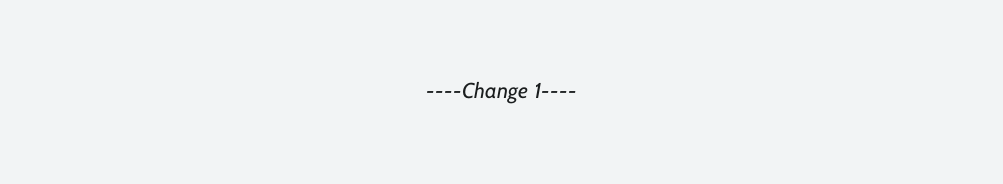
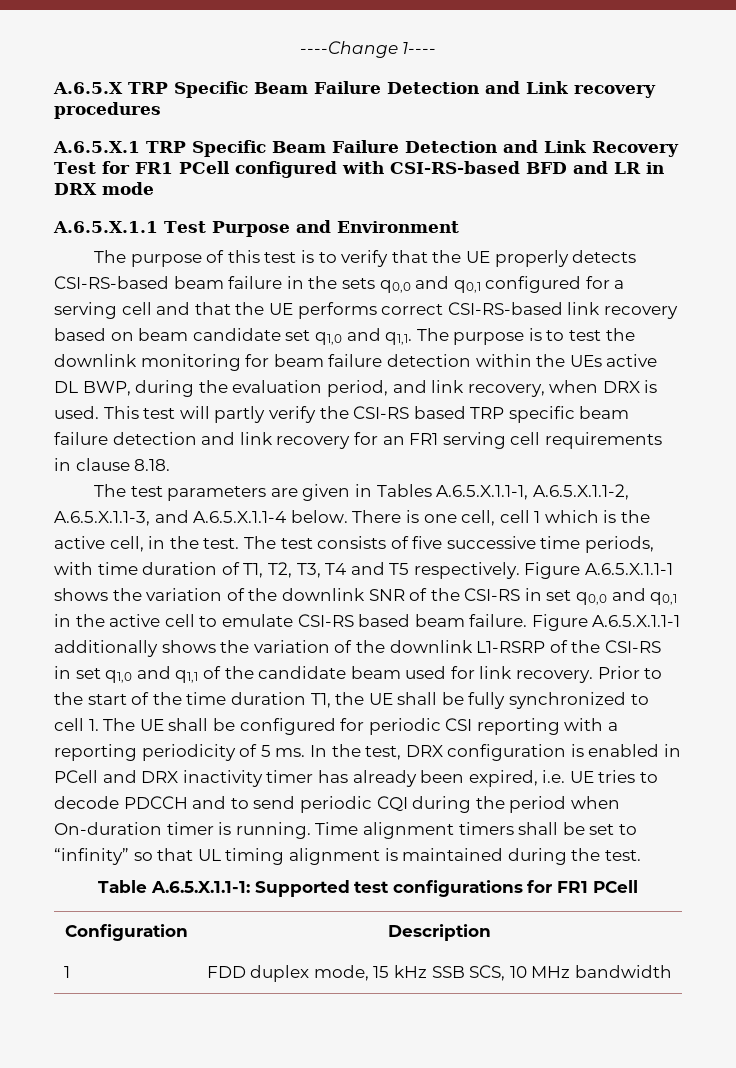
+ A.6.5.X TRP Specific Beam Failure Detection and Link recovery procedures
+ A.6.5.X.1 TRP Specific Beam Failure Detection and Link Recovery Test for FR1 PCell configured with CSI-RS-based BFD and LR in DRX mode
+ A.6.5.X.1.1 Test Purpose and Environment
+ The purpose of this test is to verify that the UE properly detects CSI-RS-based beam failure in the sets q0,0 and q0,1 configured for a serving cell and that the UE performs correct CSI-RS-based link recovery based on beam candidate set q1,0 and q1,1. The purpose is to test the downlink monitoring for beam failure detection within the UEs active DL BWP, during the evaluation period, and link recovery, when DRX is used. This test will partly verify the CSI-RS based TRP specific beam failure detection and link recovery for an FR1 serving cell requirements in clause 8.18.
+ The test parameters are given in Tables A.6.5.X.1.1-1, A.6.5.X.1.1-2, A.6.5.X.1.1-3, and A.6.5.X.1.1-4 below. There is one cell, cell 1 which is the active cell, in the test. The test consists of five successive time periods, with time duration of T1, T2, T3, T4 and T5 respectively. Figure A.6.5.X.1.1-1 shows the variation of the downlink SNR of the CSI-RS in set q0,0 and q0,1 in the active cell to emulate CSI-RS based beam failure. Figure A.6.5.X.1.1-1 additionally shows the variation of the downlink L1-RSRP of the CSI-RS in set q1,0 and q1,1 of the candidate beam used for link recovery. Prior to the start of the time duration T1, the UE shall be fully synchronized to cell 1. The UE shall be configured for periodic CSI reporting with a reporting periodicity of 5 ms. In the test, DRX configuration is enabled in PCell and DRX inactivity timer has already been expired, i.e. UE tries to decode PDCCH and to send periodic CQI during the period when On-duration timer is running. Time alignment timers shall be set to “infinity” so that UL timing alignment is maintained during the test.
+ Table A.6.5.X.1.1-1: Supported test configurations for FR1 PCell
+ Configuration | Description
+ 1 | FDD duplex mode, 15 kHz SSB SCS, 10 MHz bandwidth

